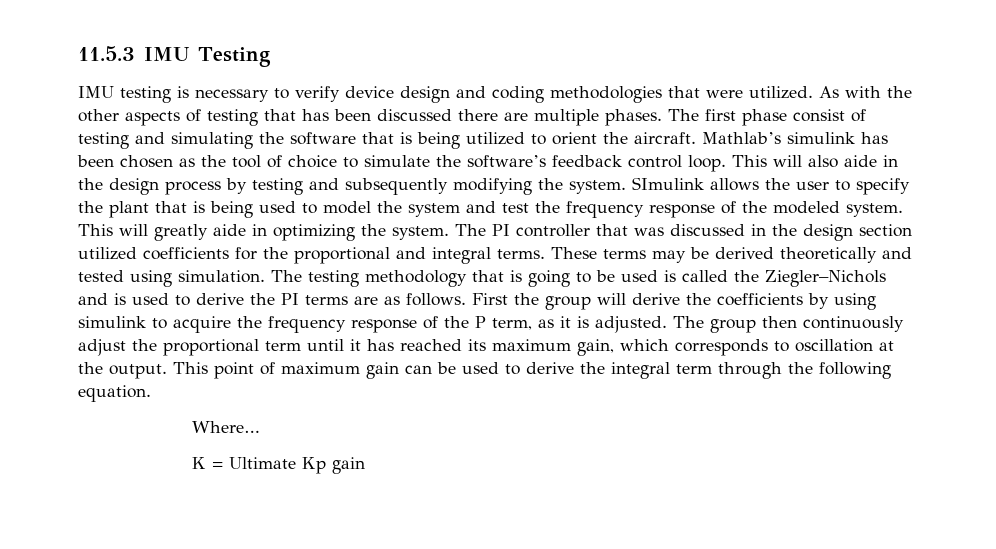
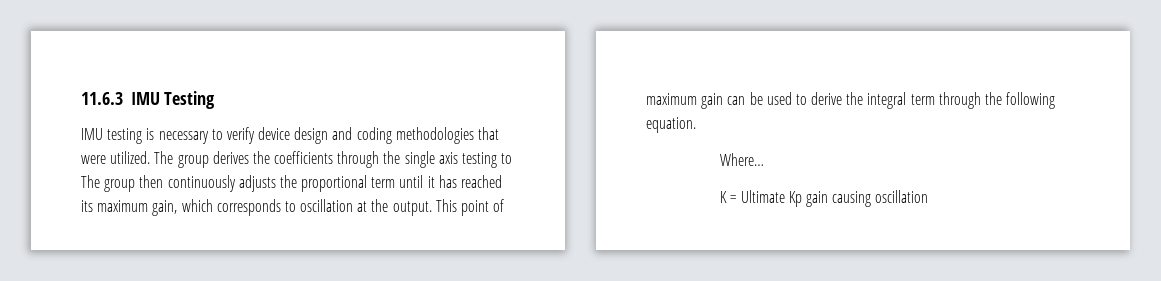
- 11.5.3 IMU Testing
+ 11.6.3 IMU Testing
- As with the other aspects of testing that has been discussed there are multiple phases. The first phase consist of testing and simulating the software that is being utilized to orient the aircraft. Mathlab’s simulink has been chosen as the tool of choice to simulate the software’s feedback control loop. This will also aide in the design process by testing and subsequently modifying the system. SImulink allows the user to specify the plant that is being used to model the system and test the frequency response of the modeled system. This will greatly aide in optimizing the system. The PI controller that was discussed in the design section utilized coefficients for the proportional and integral terms. These terms may be derived theoretically and tested using simulation. The testing methodology that is going to be used is called the Ziegler–Nichols and is used to derive the PI terms are as follows. First the group will derive the coefficients by using simulink to acquire the frequency response of the P term, as it is adjusted. The group then continuously adjust the proportional term until it has reached its maximum gain, which corresponds to oscillation at the output.
+ The group derives the coefficients through the single axis testing to The group then continuously adjusts the proportional term until it has reached its maximum gain, which corresponds to oscillation at the output.
- K = Ultimate Kp gain
+ K = Ultimate Kp gain causing oscillation

